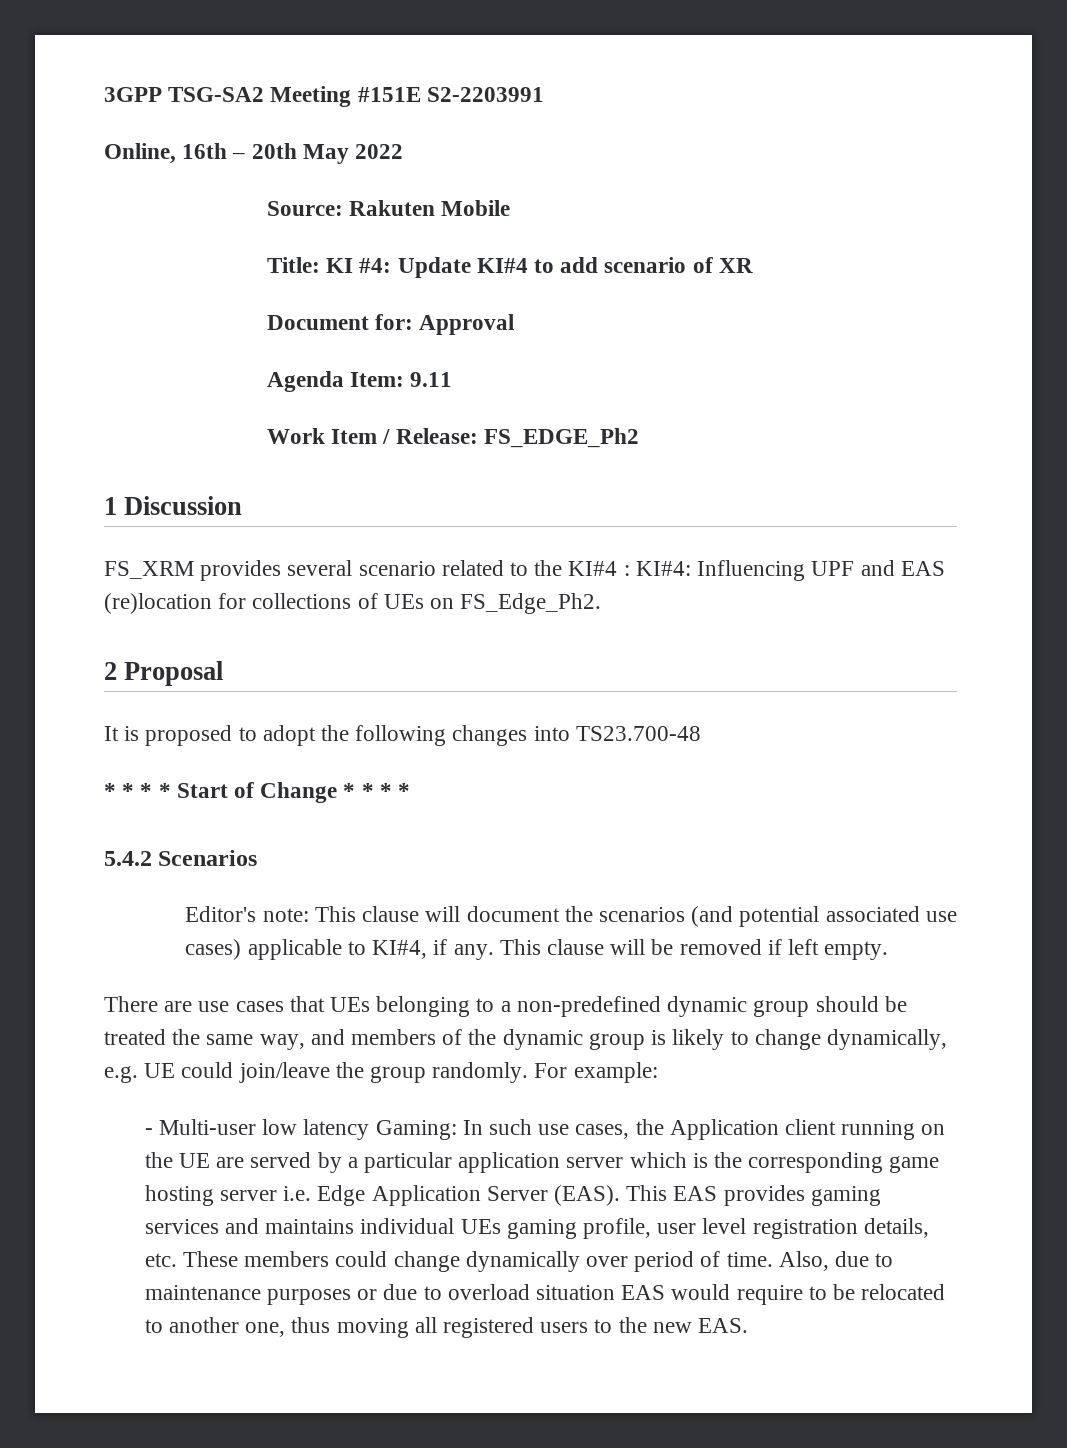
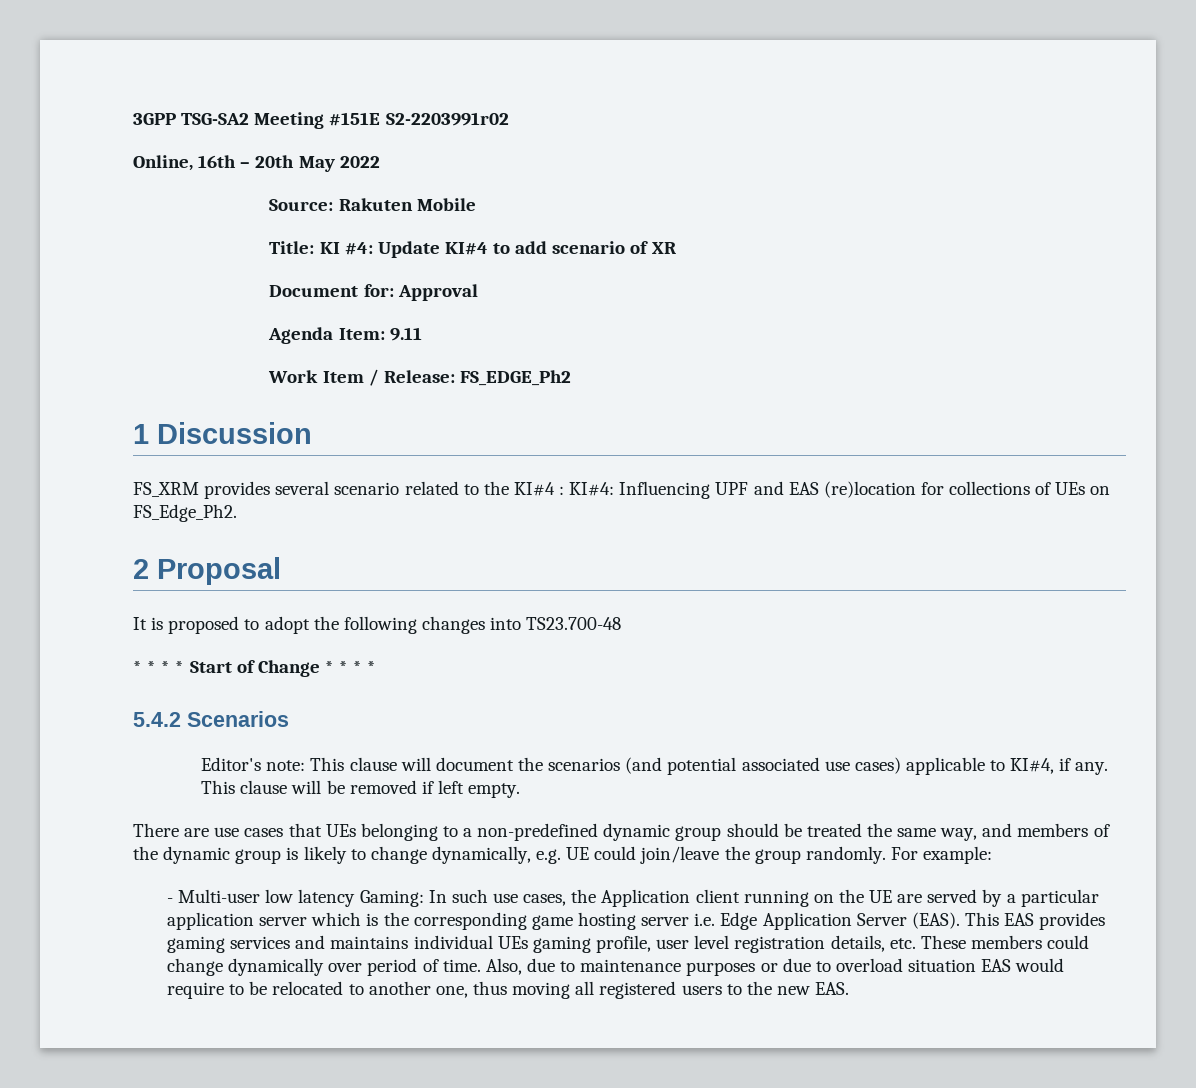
- 3GPP TSG-SA2 Meeting #151E S2-2203991
+ 3GPP TSG-SA2 Meeting #151E S2-2203991r02

